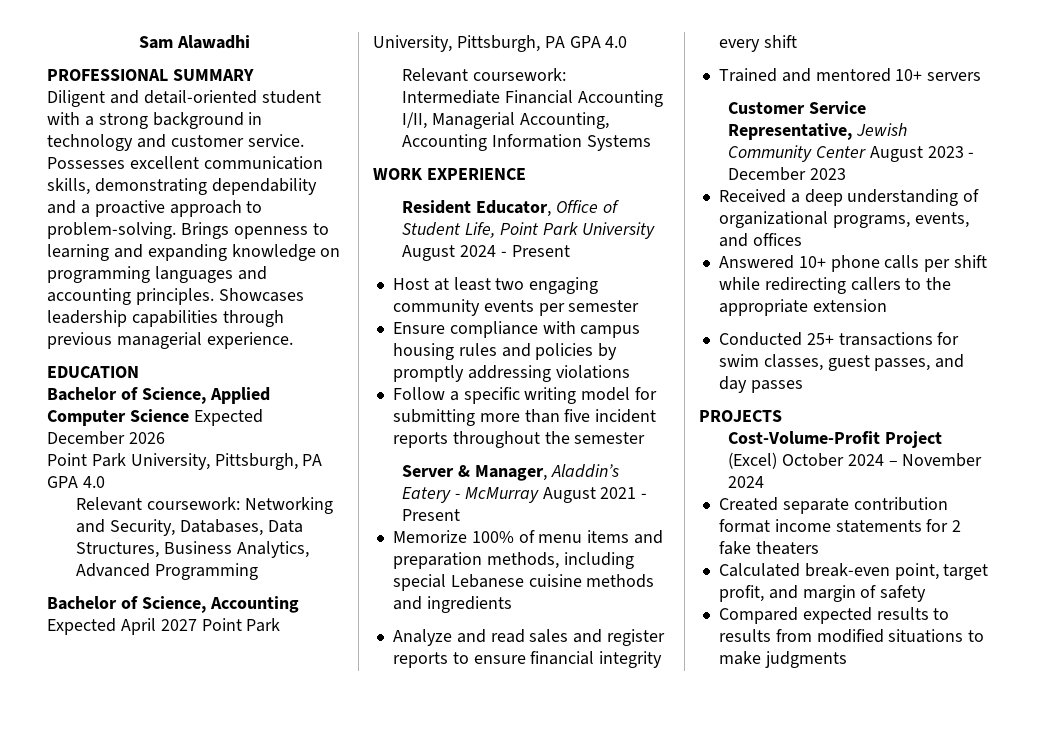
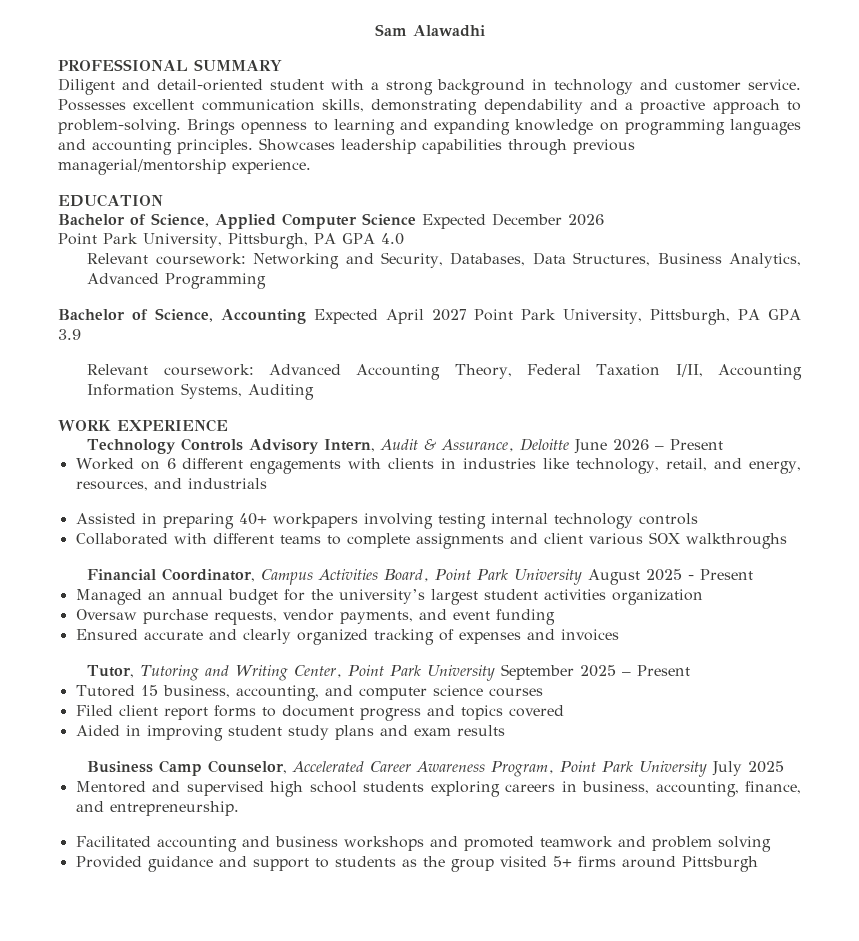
- Showcases leadership capabilities through previous managerial experience.
+ Showcases leadership capabilities through previous managerial/mentorship experience.
- Bachelor of Science, Accounting Expected April 2027 Point Park University, Pittsburgh, PA GPA 4.0
- Relevant coursework: Intermediate Financial Accounting I/II, Managerial Accounting, Accounting Information Systems
+ Bachelor of Science, Accounting Expected April 2027 Point Park University, Pittsburgh, PA GPA 3.9
+ Relevant coursework: Advanced Accounting Theory, Federal Taxation I/II, Accounting Information Systems, Auditing
  WORK EXPERIENCE
- Resident Educator, Office of Student Life, Point Park University August 2024 - Present
- Host at least two engaging community events per semester
- Ensure compliance with campus housing rules and policies by promptly addressing violations
- Follow a specific writing model for submitting more than five incident reports throughout the semester
- Server & Manager, Aladdin’s Eatery - McMurray August 2021 - Present
- Memorize 100% of menu items and preparation methods, including special Lebanese cuisine methods and ingredients
- Analyze and read sales and register reports to ensure financial integrity every shift
- Trained and mentored 10+ servers
- Customer Service Representative, Jewish Community Center August 2023 - December 2023
- Received a deep understanding of organizational programs, events, and offices
- Answered 10+ phone calls per shift while redirecting callers to the appropriate extension
- Conducted 25+ transactions for swim classes, guest passes, and day passes
- PROJECTS
- Cost-Volume-Profit Project (Excel) October 2024 – November 2024
- Created separate contribution format income statements for 2 fake theaters
- Calculated break-even point, target profit, and margin of safety
- Compared expected results to results from modified situations to make judgments
+ Technology Controls Advisory Intern, Audit & Assurance, Deloitte June 2026 – Present
+ Worked on 6 different engagements with clients in industries like technology, retail, and energy, resources, and industrials
+ Assisted in preparing 40+ workpapers involving testing internal technology controls
+ Collaborated with different teams to complete assignments and client various SOX walkthroughs
+ Financial Coordinator, Campus Activities Board, Point Park University August 2025 - Present
+ Managed an annual budget for the university’s largest student activities organization
+ Oversaw purchase requests, vendor payments, and event funding
+ Ensured accurate and clearly organized tracking of expenses and invoices
+ Tutor, Tutoring and Writing Center, Point Park University September 2025 – Present
+ Tutored 15 business, accounting, and computer science courses
+ Filed client report forms to document progress and topics covered
+ Aided in improving student study plans and exam results
+ Business Camp Counselor, Accelerated Career Awareness Program, Point Park University July 2025
+ Mentored and supervised high school students exploring careers in business, accounting, finance, and entrepreneurship.
+ Facilitated accounting and business workshops and promoted teamwork and problem solving
+ Provided guidance and support to students as the group visited 5+ firms around Pittsburgh

